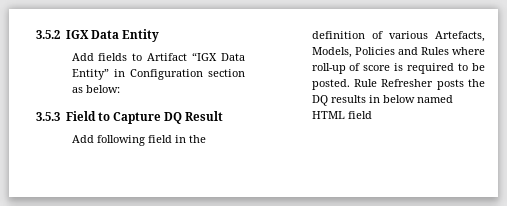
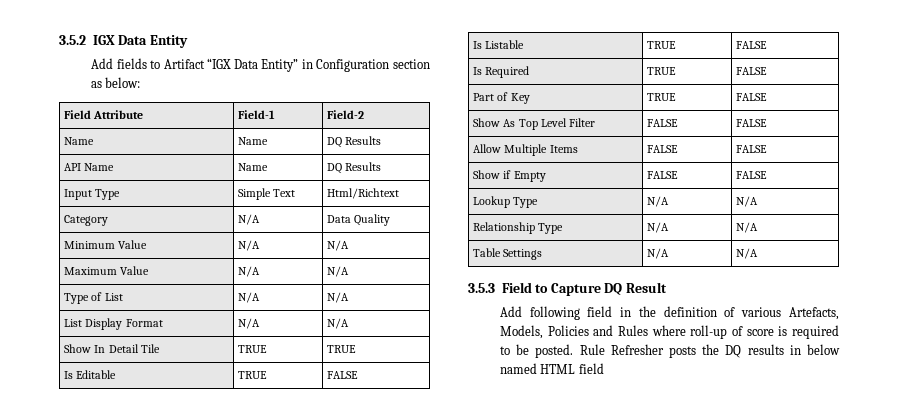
+ Field Attribute | Field-1 | Field-2
+ Name | Name | DQ Results
+ API Name | Name | DQ Results
+ Input Type | Simple Text | Html/Richtext
+ Category | N/A | Data Quality
+ Minimum Value | N/A | N/A
+ Maximum Value | N/A | N/A
+ Type of List | N/A | N/A
+ List Display Format | N/A | N/A
+ Show In Detail Tile | TRUE | TRUE
+ Is Editable | TRUE | FALSE
+ Is Listable | TRUE | FALSE
+ Is Required | TRUE | FALSE
+ Part of Key | TRUE | FALSE
+ Show As Top Level Filter | FALSE | FALSE
+ Allow Multiple Items | FALSE | FALSE
+ Show if Empty | FALSE | FALSE
+ Lookup Type | N/A | N/A
+ Relationship Type | N/A | N/A
+ Table Settings | N/A | N/A

